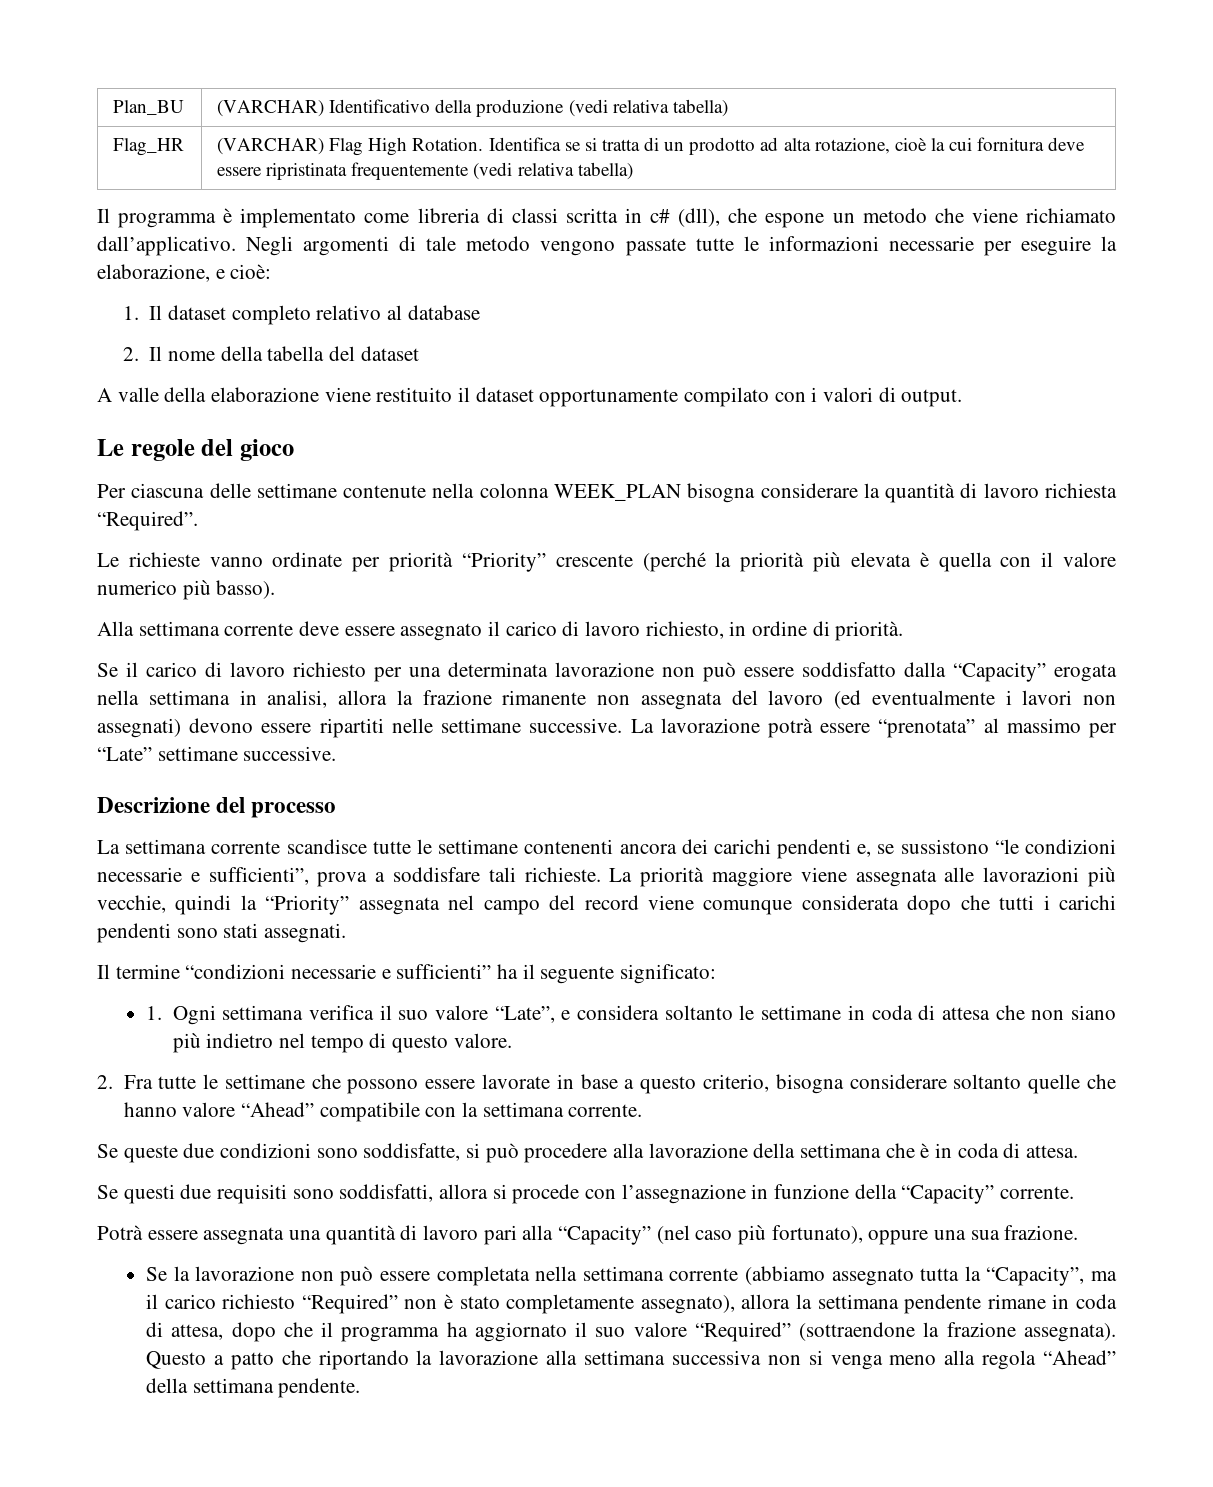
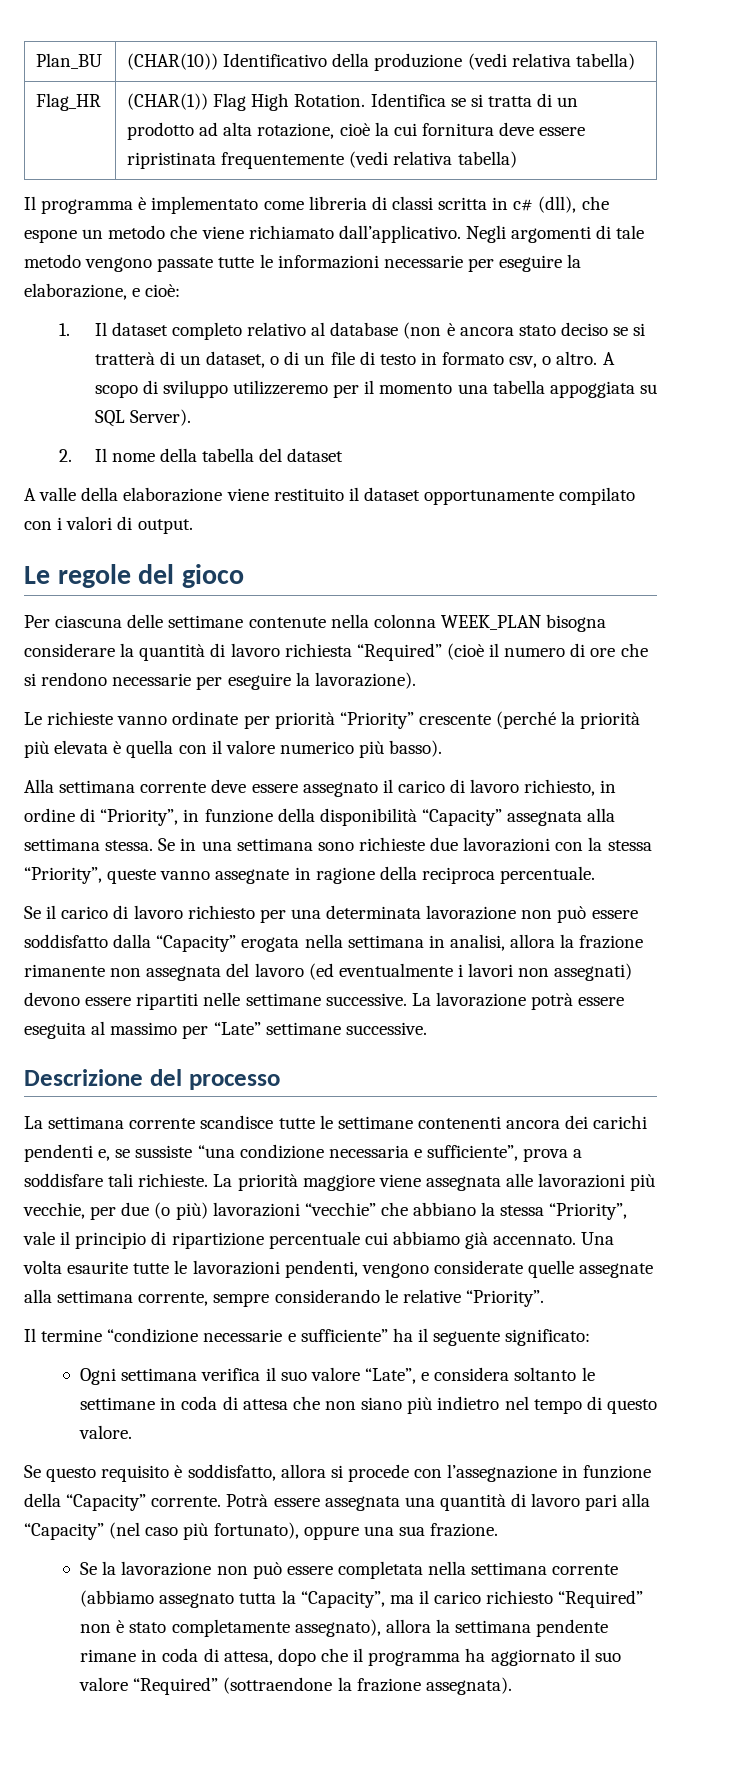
- Plan_BU | (VARCHAR) Identificativo della produzione (vedi relativa tabella)
+ Plan_BU | (CHAR(10)) Identificativo della produzione (vedi relativa tabella)
- Flag_HR | (VARCHAR) Flag High Rotation. Identifica se si tratta di un prodotto ad alta rotazione, cioè la cui fornitura deve essere ripristinata frequentemente (vedi relativa tabella)
+ Flag_HR | (CHAR(1)) Flag High Rotation. Identifica se si tratta di un prodotto ad alta rotazione, cioè la cui fornitura deve essere ripristinata frequentemente (vedi relativa tabella)
- 1. Il dataset completo relativo al database
+ 1. Il dataset completo relativo al database (non è ancora stato deciso se si tratterà di un dataset, o di un file di testo in formato csv, o altro. A scopo di sviluppo utilizzeremo per il momento una tabella appoggiata su SQL Server).
- Per ciascuna delle settimane contenute nella colonna WEEK_PLAN bisogna considerare la quantità di lavoro richiesta “Required”.
+ Per ciascuna delle settimane contenute nella colonna WEEK_PLAN bisogna considerare la quantità di lavoro richiesta “Required” (cioè il numero di ore che si rendono necessarie per eseguire la lavorazione).
- Alla settimana corrente deve essere assegnato il carico di lavoro richiesto, in ordine di priorità.
+ Alla settimana corrente deve essere assegnato il carico di lavoro richiesto, in ordine di “Priority”, in funzione della disponibilità “Capacity” assegnata alla settimana stessa. Se in una settimana sono richieste due lavorazioni con la stessa “Priority”, queste vanno assegnate in ragione della reciproca percentuale.
- La lavorazione potrà essere “prenotata” al massimo per “Late” settimane successive.
+ La lavorazione potrà essere eseguita al massimo per “Late” settimane successive.
- La settimana corrente scandisce tutte le settimane contenenti ancora dei carichi pendenti e, se sussistono “le condizioni necessarie e sufficienti”, prova a soddisfare tali richieste.
+ La settimana corrente scandisce tutte le settimane contenenti ancora dei carichi pendenti e, se sussiste “una condizione necessaria e sufficiente”, prova a soddisfare tali richieste.
- La priorità maggiore viene assegnata alle lavorazioni più vecchie, quindi la “Priority” assegnata nel campo del record viene comunque considerata dopo che tutti i carichi pendenti sono stati assegnati.
+ La priorità maggiore viene assegnata alle lavorazioni più vecchie, per due (o più) lavorazioni “vecchie” che abbiano la stessa “Priority”, vale il principio di ripartizione percentuale cui abbiamo già accennato. Una volta esaurite tutte le lavorazioni pendenti, vengono considerate quelle assegnate alla settimana corrente, sempre considerando le relative “Priority”.
- Il termine “condizioni necessarie e sufficienti” ha il seguente significato:
+ Il termine “condizione necessarie e sufficiente” ha il seguente significato:
- 1. Ogni settimana verifica il suo valore “Late”, e considera soltanto le settimane in coda di attesa che non siano più indietro nel tempo di questo valore.
+ Ogni settimana verifica il suo valore “Late”, e considera soltanto le settimane in coda di attesa che non siano più indietro nel tempo di questo valore.
- 2. Fra tutte le settimane che possono essere lavorate in base a questo criterio, bisogna considerare soltanto quelle che hanno valore “Ahead” compatibile con la settimana corrente.
- Se queste due condizioni sono soddisfatte, si può procedere alla lavorazione della settimana che è in coda di attesa.
- Se questi due requisiti sono soddisfatti, allora si procede con l’assegnazione in funzione della “Capacity” corrente.
- Potrà essere assegnata una quantità di lavoro pari alla “Capacity” (nel caso più fortunato), oppure una sua frazione.
+ Se questo requisito è soddisfatto, allora si procede con l’assegnazione in funzione della “Capacity” corrente. Potrà essere assegnata una quantità di lavoro pari alla “Capacity” (nel caso più fortunato), oppure una sua frazione.
- Questo a patto che riportando la lavorazione alla settimana successiva non si venga meno alla regola “Ahead” della settimana pendente.

